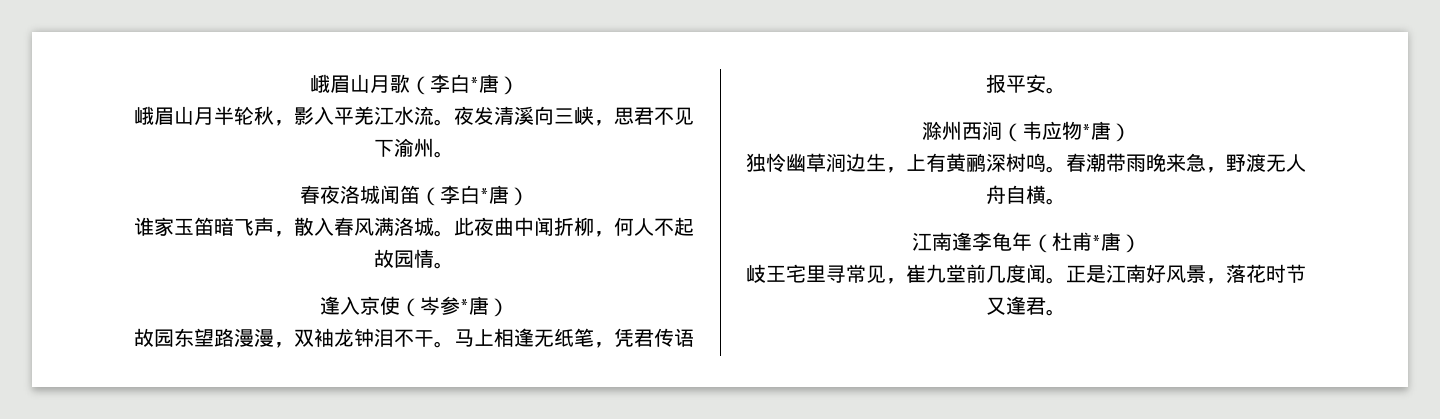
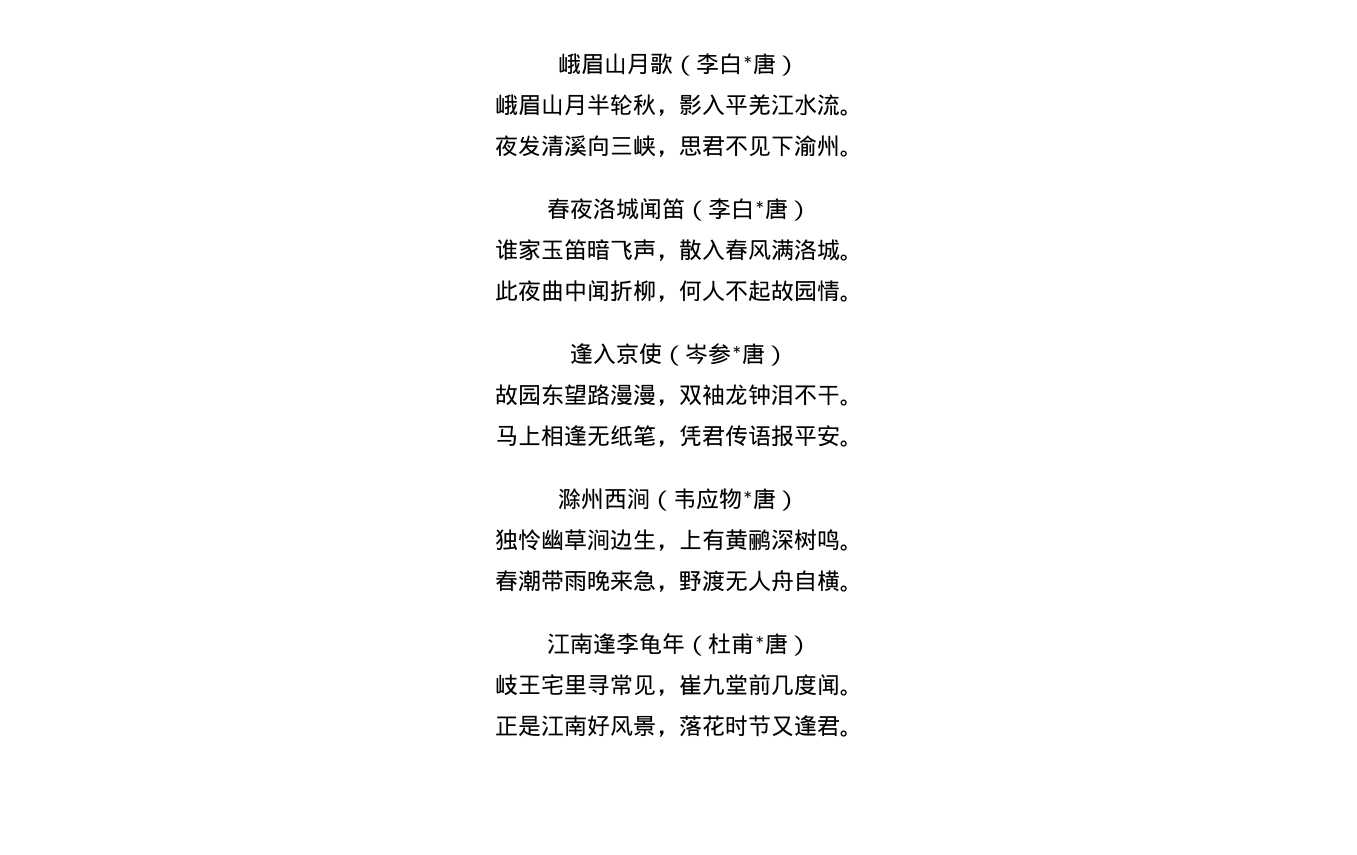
- 峨眉山月半轮秋，影入平羌江水流。夜发清溪向三峡，思君不见下渝州。
+ 峨眉山月半轮秋，影入平羌江水流。
+ 夜发清溪向三峡，思君不见下渝州。
- 谁家玉笛暗飞声，散入春风满洛城。此夜曲中闻折柳，何人不起故园情。
+ 谁家玉笛暗飞声，散入春风满洛城。
+ 此夜曲中闻折柳，何人不起故园情。
- 故园东望路漫漫，双袖龙钟泪不干。马上相逢无纸笔，凭君传语报平安。
+ 故园东望路漫漫，双袖龙钟泪不干。
+ 马上相逢无纸笔，凭君传语报平安。
- 独怜幽草涧边生，上有黄鹂深树鸣。春潮带雨晚来急，野渡无人舟自横。
+ 独怜幽草涧边生，上有黄鹂深树鸣。
+ 春潮带雨晚来急，野渡无人舟自横。
- 岐王宅里寻常见，崔九堂前几度闻。正是江南好风景，落花时节又逢君。
+ 岐王宅里寻常见，崔九堂前几度闻。
+ 正是江南好风景，落花时节又逢君。

